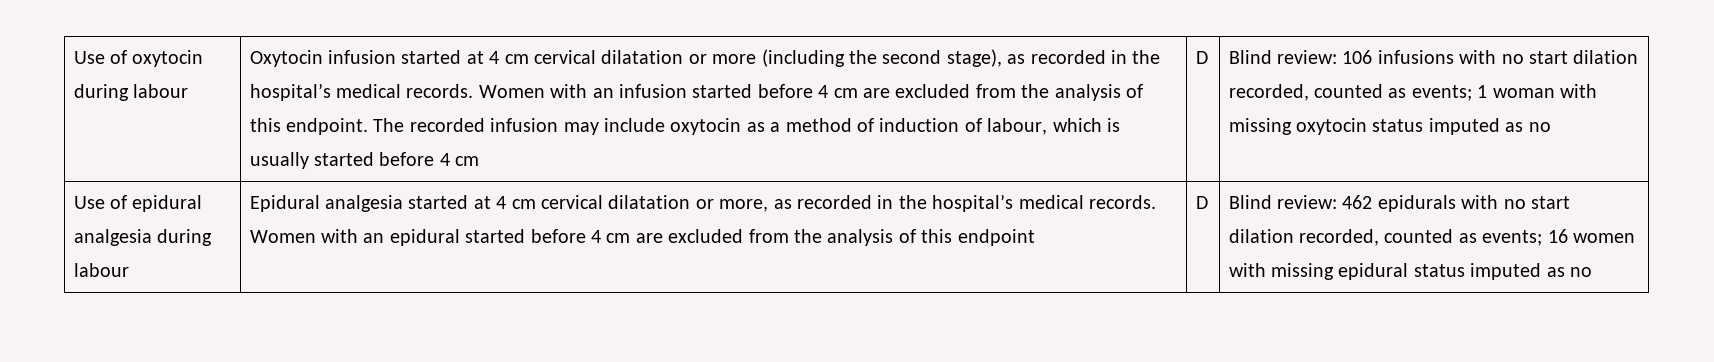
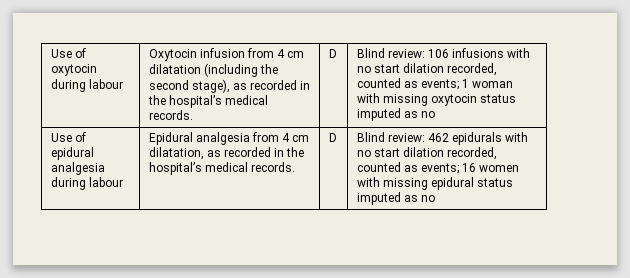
- Oxytocin infusion started at 4 cm cervical dilatation or more (including the second stage), as recorded in the hospital’s medical records. Women with an infusion started before 4 cm are excluded from the analysis of this endpoint. The recorded infusion may include oxytocin as a method of induction of labour, which is usually started before 4 cm
+ Oxytocin infusion from 4 cm dilatation (including the second stage), as recorded in the hospital’s medical records.
- Epidural analgesia started at 4 cm cervical dilatation or more, as recorded in the hospital’s medical records. Women with an epidural started before 4 cm are excluded from the analysis of this endpoint
+ Epidural analgesia from 4 cm dilatation, as recorded in the hospital’s medical records.

